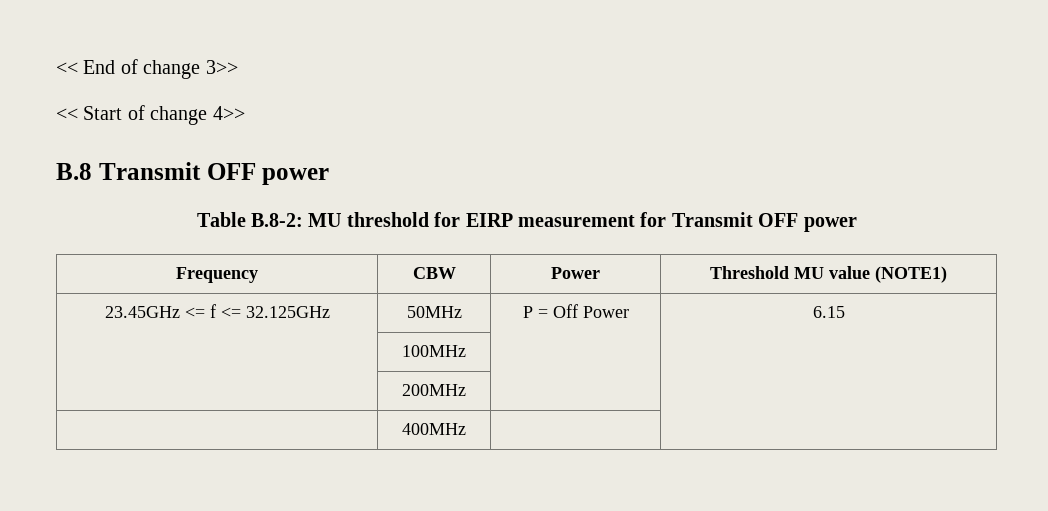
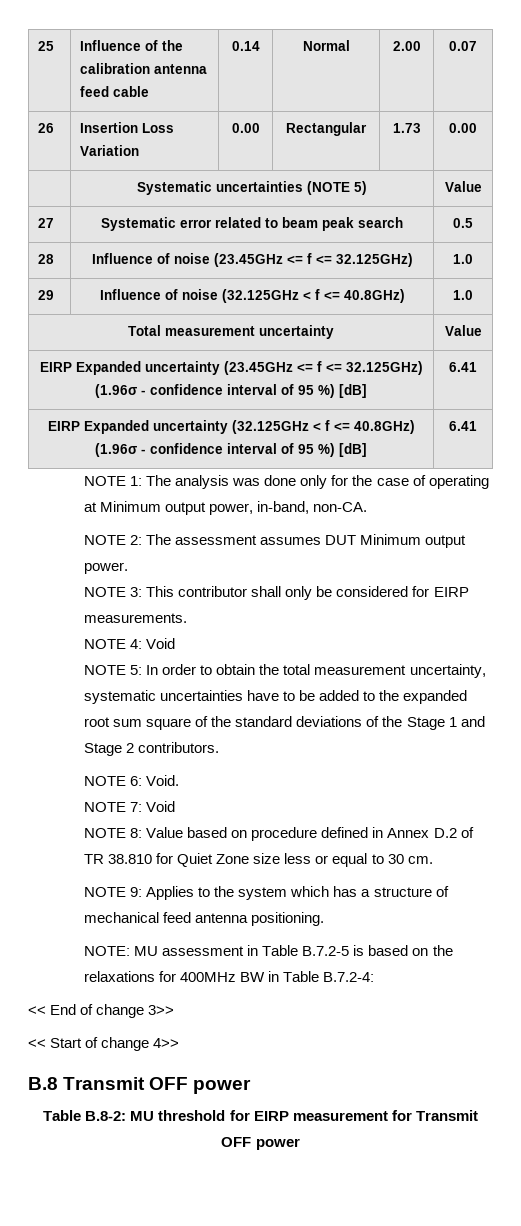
+ 25 | Influence of the calibration antenna feed cable | 0.14 | Normal | 2.00 | 0.07
+ 26 | Insertion Loss Variation | 0.00 | Rectangular | 1.73 | 0.00
+ | Systematic uncertainties (NOTE 5) | Value
+ 27 | Systematic error related to beam peak search | 0.5
+ 28 | Influence of noise (23.45GHz <= f <= 32.125GHz) | 1.0
+ 29 | Influence of noise (32.125GHz < f <= 40.8GHz) | 1.0
+ Total measurement uncertainty | Value
+ EIRP Expanded uncertainty (23.45GHz <= f <= 32.125GHz) (1.96σ - confidence interval of 95 %) [dB] | 6.41
+ EIRP Expanded uncertainty (32.125GHz < f <= 40.8GHz) (1.96σ - confidence interval of 95 %) [dB] | 6.41
+ NOTE 1: The analysis was done only for the case of operating at Minimum output power, in-band, non-CA.
+ NOTE 2: The assessment assumes DUT Minimum output power.
+ NOTE 3: This contributor shall only be considered for EIRP measurements.
+ NOTE 4: Void
+ NOTE 5: In order to obtain the total measurement uncertainty, systematic uncertainties have to be added to the expanded root sum square of the standard deviations of the Stage 1 and Stage 2 contributors.
+ NOTE 6: Void.
+ NOTE 7: Void
+ NOTE 8: Value based on procedure defined in Annex D.2 of TR 38.810 for Quiet Zone size less or equal to 30 cm.
+ NOTE 9: Applies to the system which has a structure of mechanical feed antenna positioning.
+ NOTE: MU assessment in Table B.7.2-5 is based on the relaxations for 400MHz BW in Table B.7.2-4:
- Frequency | CBW | Power | Threshold MU value (NOTE1)
- 23.45GHz <= f <= 32.125GHz | 50MHz | P = Off Power | 6.15
- | 100MHz | |
- | 200MHz | |
- | 400MHz | |

